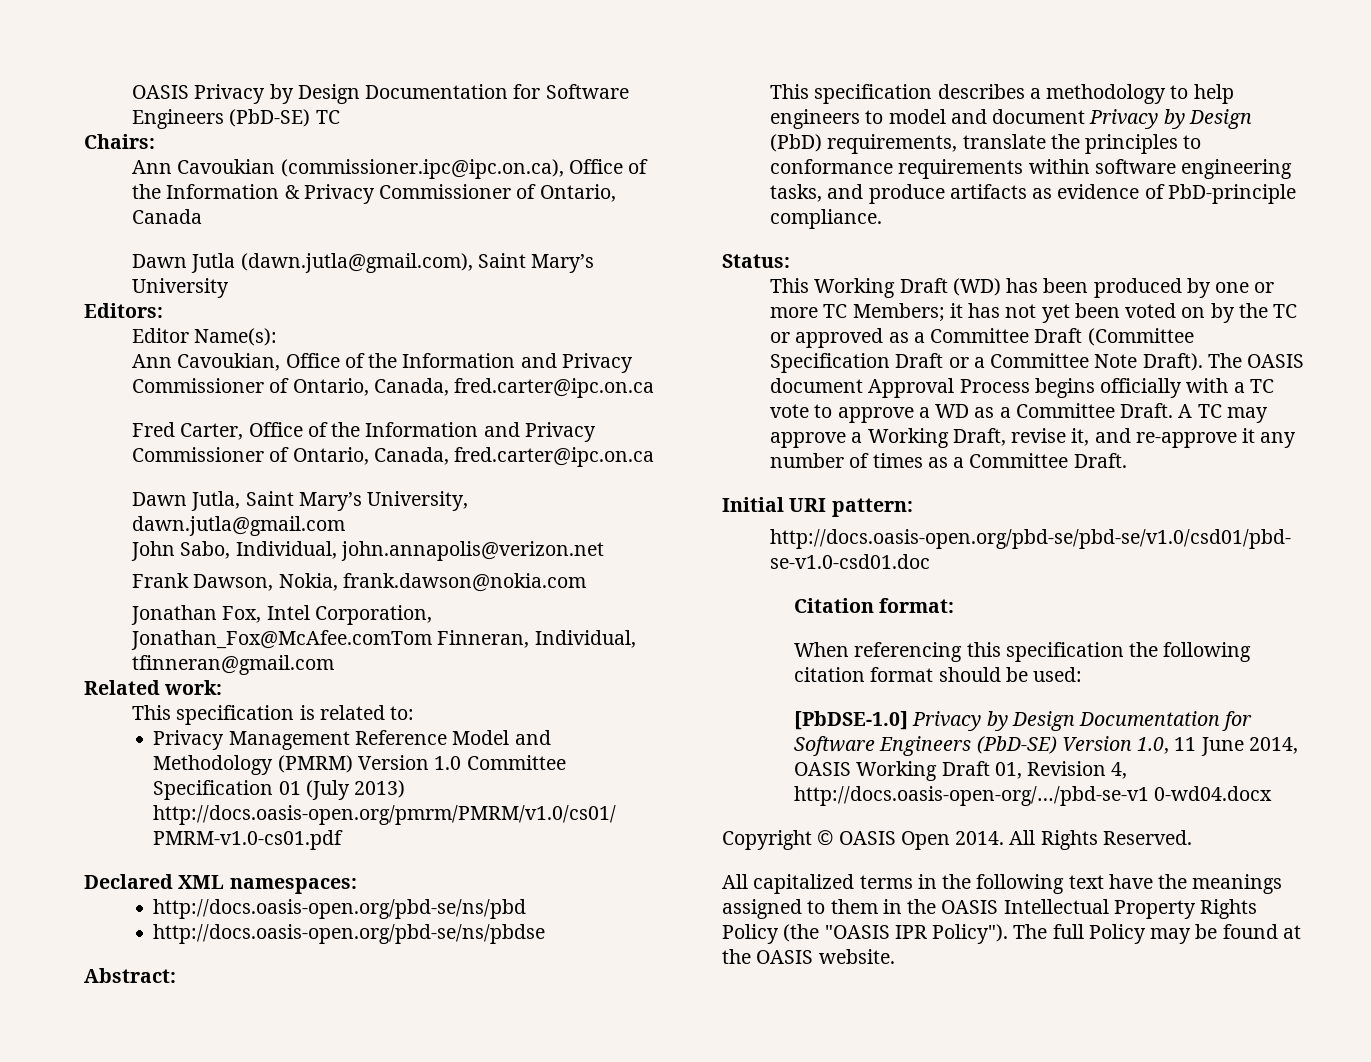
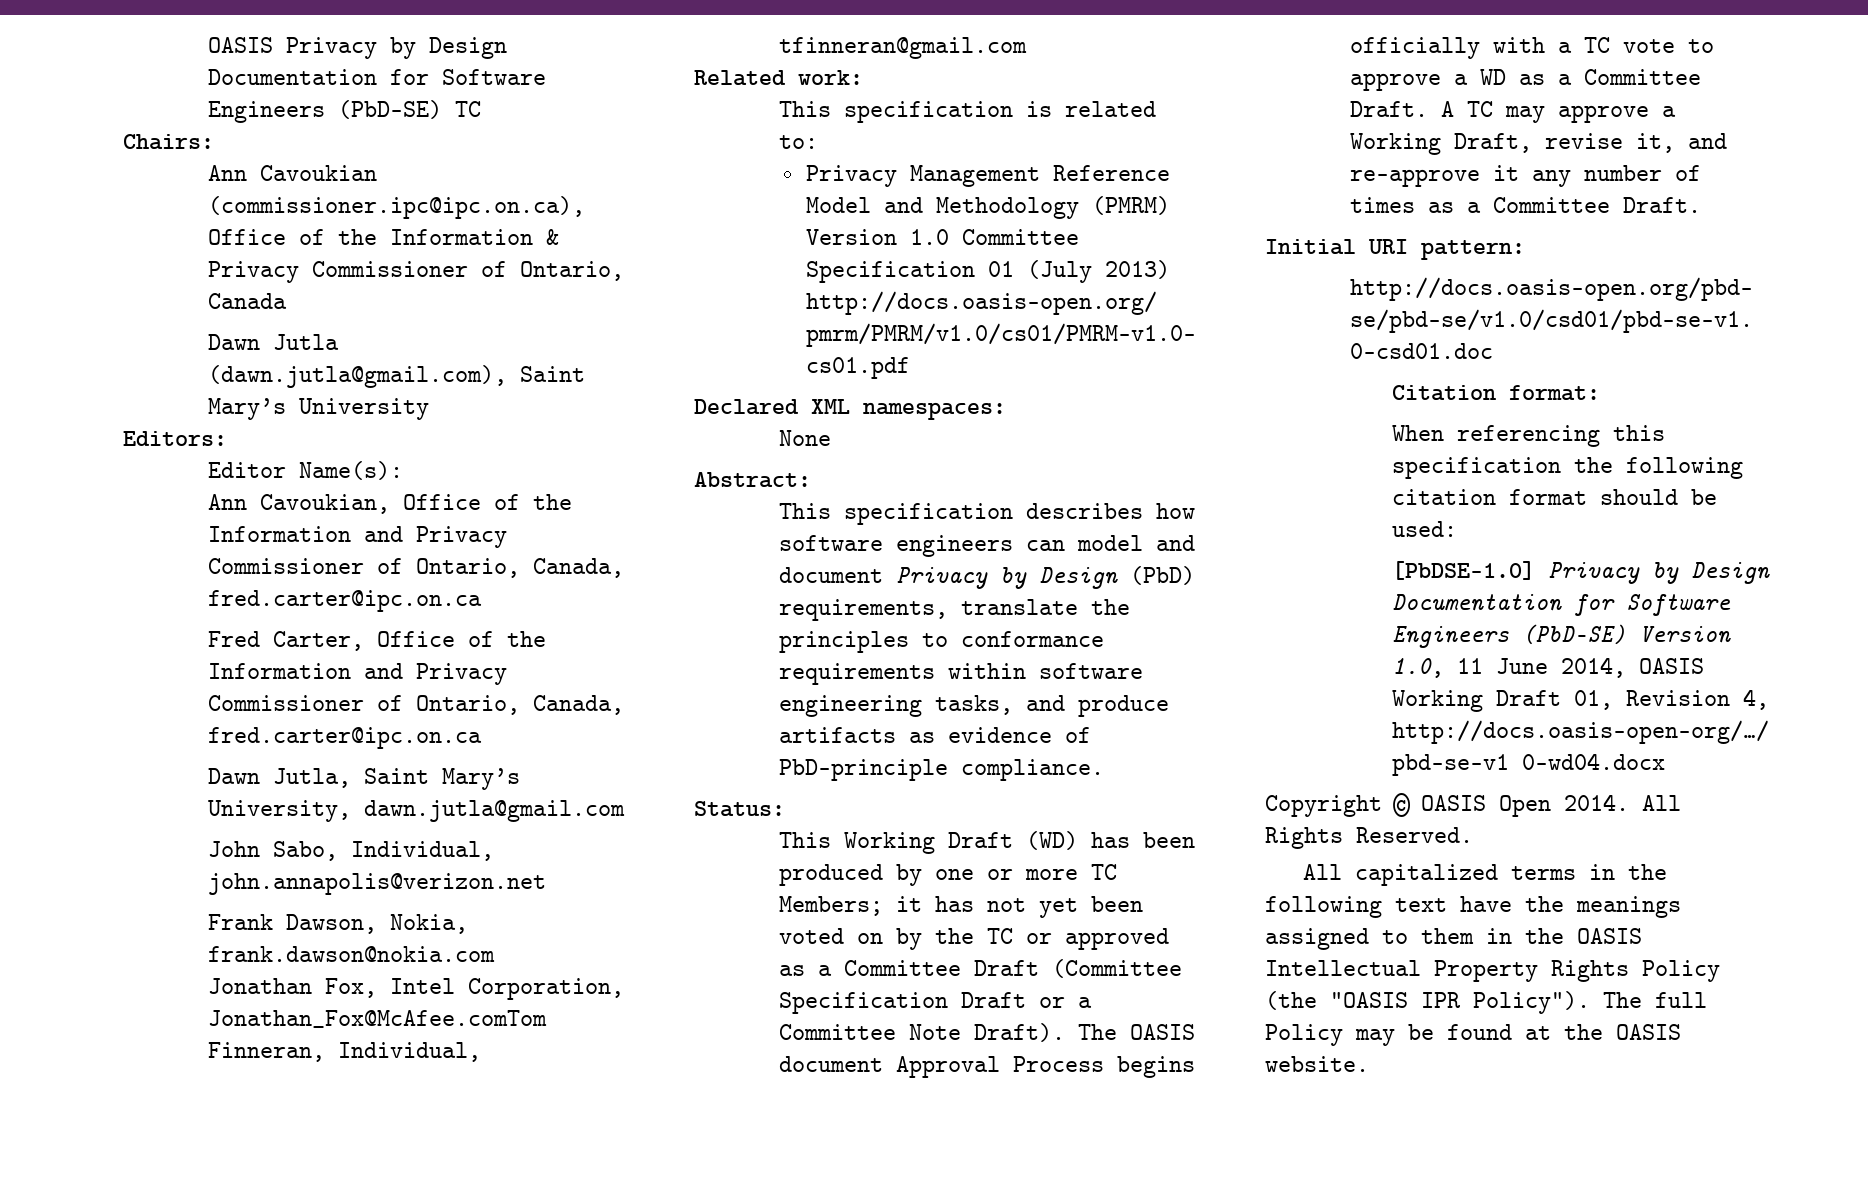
- http://docs.oasis-open.org/pbd-se/ns/pbd
- http://docs.oasis-open.org/pbd-se/ns/pbdse
+ None
- This specification describes a methodology to help engineers to model and document Privacy by Design (PbD) requirements, translate the principles to conformance requirements within software engineering tasks, and produce artifacts as evidence of PbD-principle compliance.
+ This specification describes how software engineers can model and document Privacy by Design (PbD) requirements, translate the principles to conformance requirements within software engineering tasks, and produce artifacts as evidence of PbD-principle compliance.

